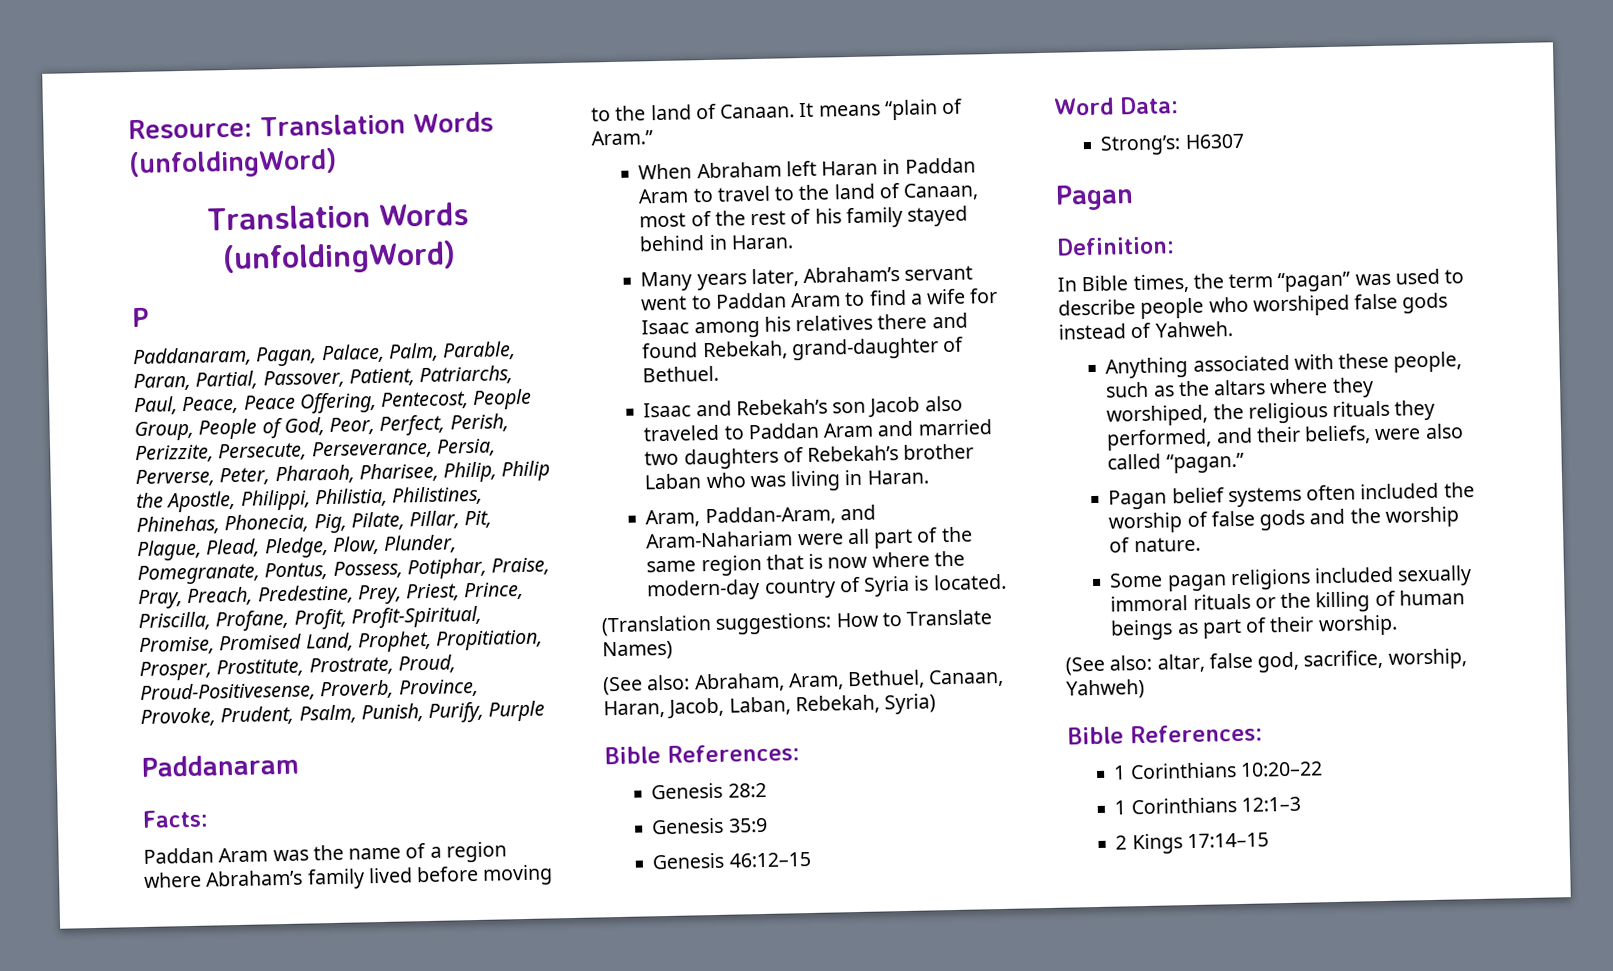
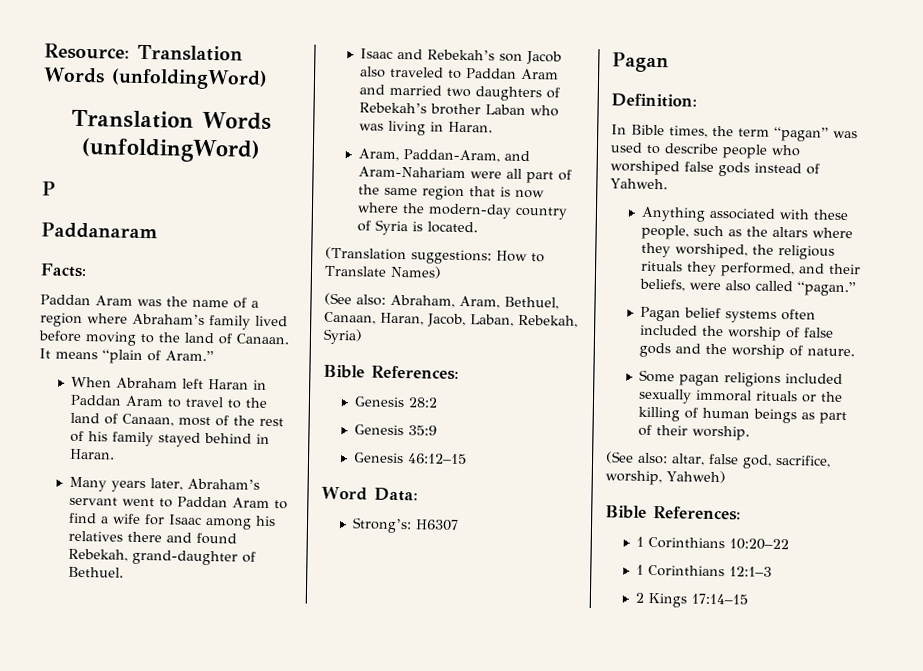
- Paddanaram, Pagan, Palace, Palm, Parable, Paran, Partial, Passover, Patient, Patriarchs, Paul, Peace, Peace Offering, Pentecost, People Group, People of God, Peor, Perfect, Perish, Perizzite, Persecute, Perseverance, Persia, Perverse, Peter, Pharaoh, Pharisee, Philip, Philip the Apostle, Philippi, Philistia, Philistines, Phinehas, Phonecia, Pig, Pilate, Pillar, Pit, Plague, Plead, Pledge, Plow, Plunder, Pomegranate, Pontus, Possess, Potiphar, Praise, Pray, Preach, Predestine, Prey, Priest, Prince, Priscilla, Profane, Profit, Profit-Spiritual, Promise, Promised Land, Prophet, Propitiation, Prosper, Prostitute, Prostrate, Proud, Proud-Positivesense, Proverb, Province, Provoke, Prudent, Psalm, Punish, Purify, Purple

